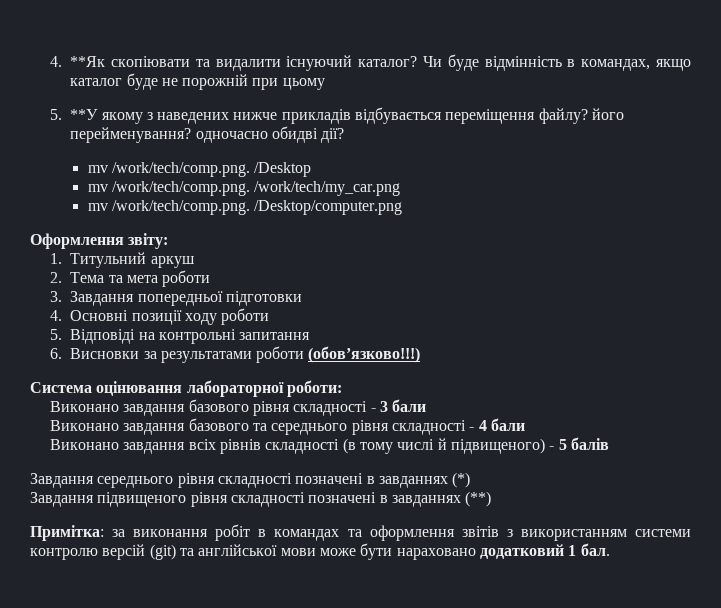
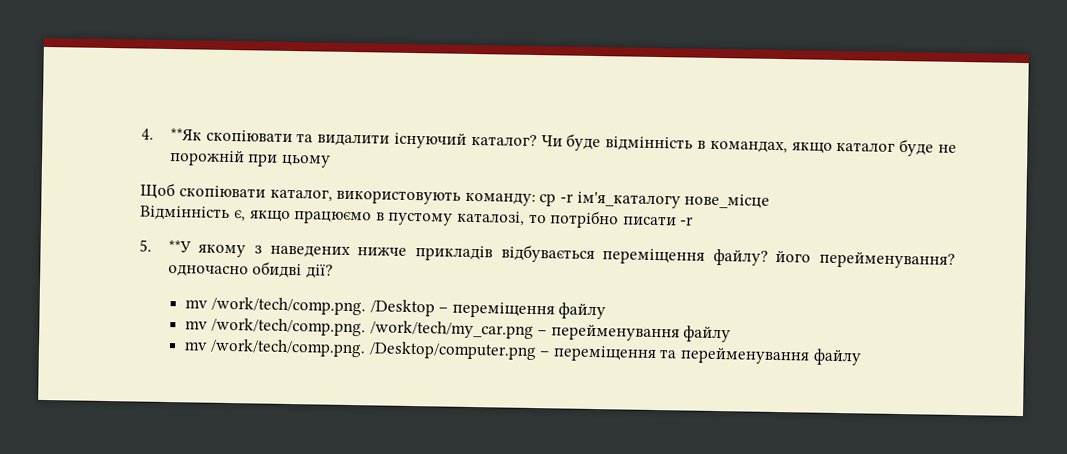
+ Щоб скопіювати каталог, використовують команду: cp -r ім'я_каталогу нове_місце
+ Відмінність є, якщо працюємо в пустому каталозі, то потрібно писати -r
- mv /work/tech/comp.png. /Desktop
+ mv /work/tech/comp.png. /Desktop – переміщення файлу
- mv /work/tech/comp.png. /work/tech/my_car.png
+ mv /work/tech/comp.png. /work/tech/my_car.png – перейменування файлу
- mv /work/tech/comp.png. /Desktop/computer.png
- Оформлення звіту:
- 1. Титульний аркуш
- 2. Тема та мета роботи
- 3. Завдання попередньої підготовки
- 4. Основні позиції ходу роботи
- 5. Відповіді на контрольні запитання
- 6. Висновки за результатами роботи (обов’язково!!!)
- Система оцінювання лабораторної роботи:
- Виконано завдання базового рівня складності - 3 бали
- Виконано завдання базового та середнього рівня складності - 4 бали
- Виконано завдання всіх рівнів складності (в тому числі й підвищеного) - 5 балів
- Завдання середнього рівня складності позначені в завданнях (*)
- Завдання підвищеного рівня складності позначені в завданнях (**)
- Примітка: за виконання робіт в командах та оформлення звітів з використанням системи контролю версій (git) та англійської мови може бути нараховано додатковий 1 бал.
+ mv /work/tech/comp.png. /Desktop/computer.png – переміщення та перейменування файлу

